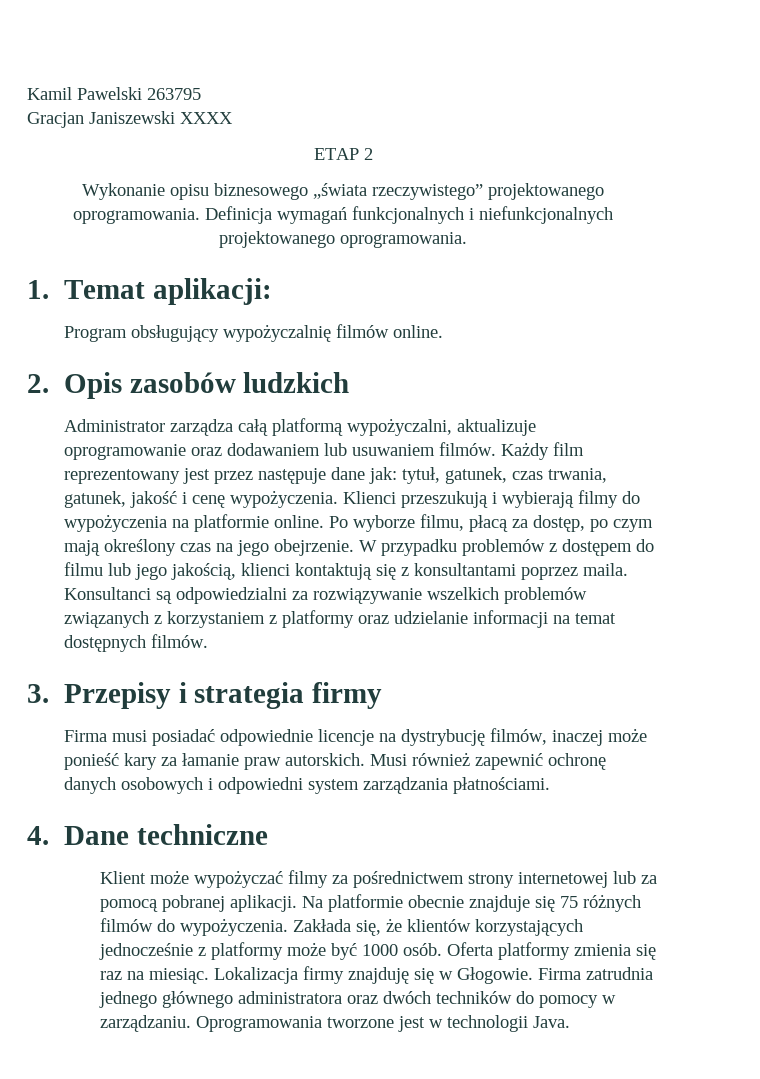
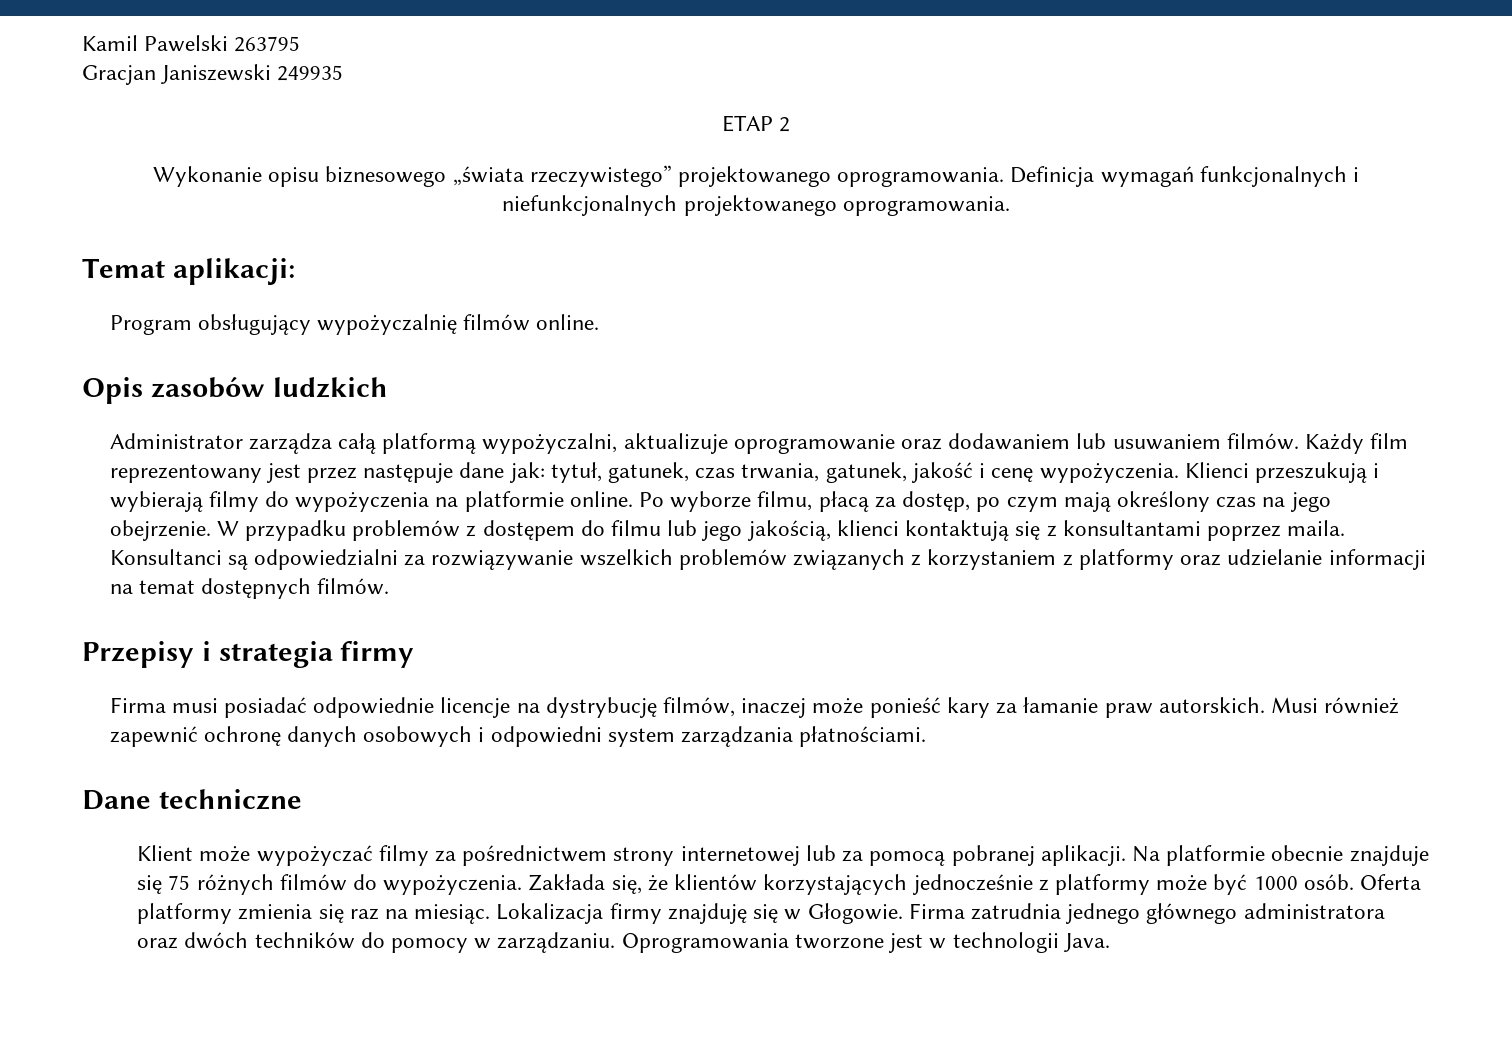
- Gracjan Janiszewski XXXX
+ Gracjan Janiszewski 249935
- 1. Temat aplikacji:
+ Temat aplikacji:
- 2. Opis zasobów ludzkich
+ Opis zasobów ludzkich
- 3. Przepisy i strategia firmy
+ Przepisy i strategia firmy
- 4. Dane techniczne
+ Dane techniczne

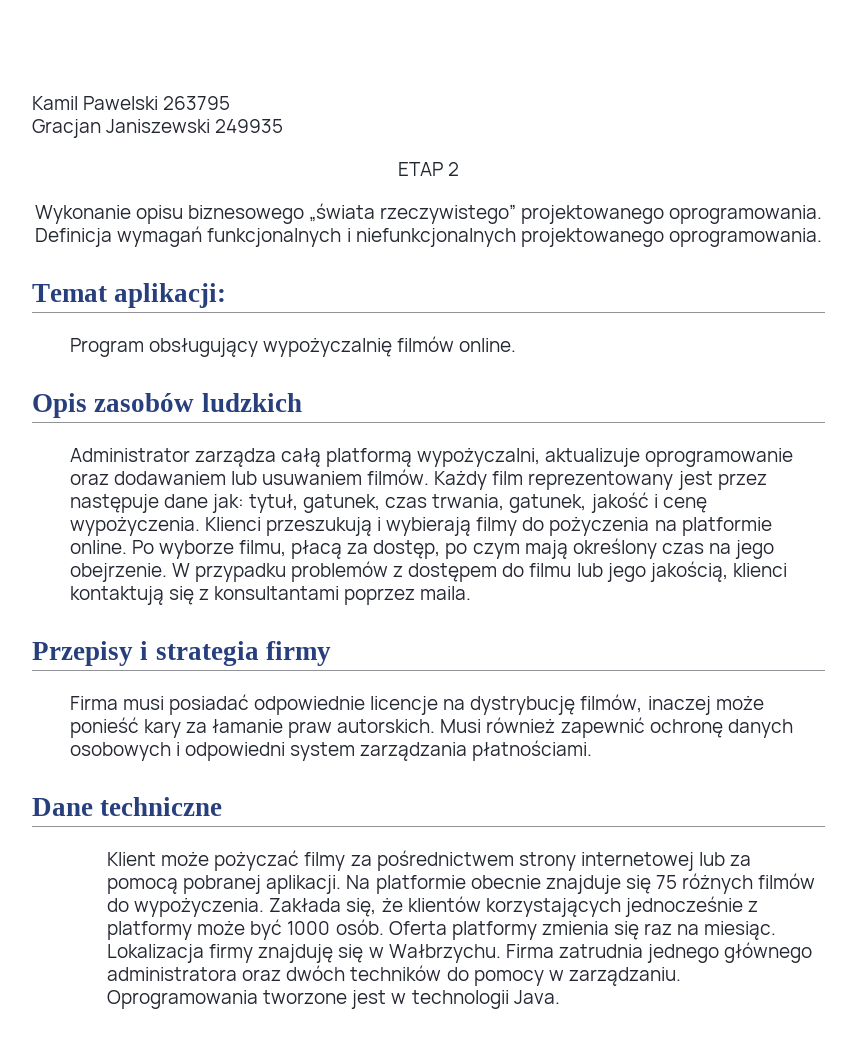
- Klienci przeszukują i wybierają filmy do wypożyczenia na platformie online.
+ Klienci przeszukują i wybierają filmy do pożyczenia na platformie online.
- Konsultanci są odpowiedzialni za rozwiązywanie wszelkich problemów związanych z korzystaniem z platformy oraz udzielanie informacji na temat dostępnych filmów.
- Klient może wypożyczać filmy za pośrednictwem strony internetowej lub za pomocą pobranej aplikacji.
+ Klient może pożyczać filmy za pośrednictwem strony internetowej lub za pomocą pobranej aplikacji.
- Lokalizacja firmy znajduję się w Głogowie.
+ Lokalizacja firmy znajduję się w Wałbrzychu.

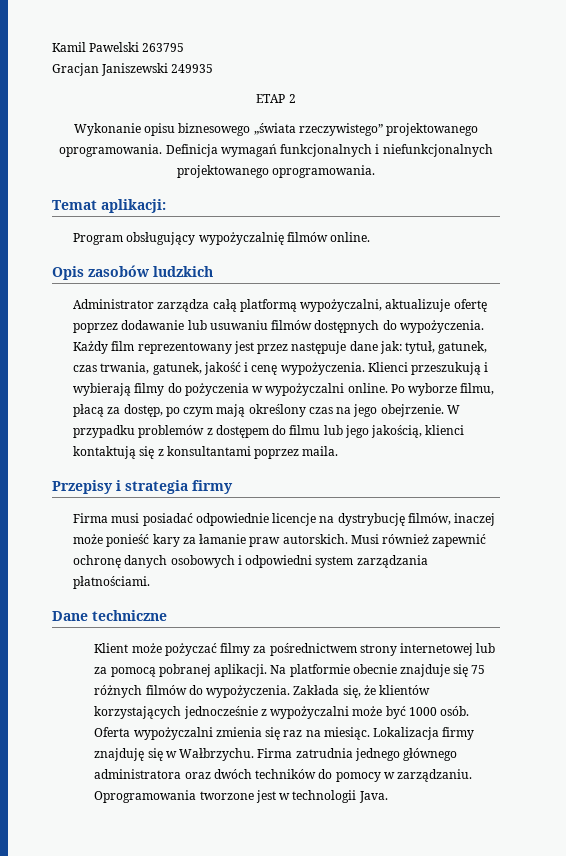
- Administrator zarządza całą platformą wypożyczalni, aktualizuje oprogramowanie oraz dodawaniem lub usuwaniem filmów.
+ Administrator zarządza całą platformą wypożyczalni, aktualizuje ofertę poprzez dodawanie lub usuwaniu filmów dostępnych do wypożyczenia.
- Klienci przeszukują i wybierają filmy do pożyczenia na platformie online.
+ Klienci przeszukują i wybierają filmy do pożyczenia w wypożyczalni online.
- Zakłada się, że klientów korzystających jednocześnie z platformy może być 1000 osób.
+ Zakłada się, że klientów korzystających jednocześnie z wypożyczalni może być 1000 osób.
- Oferta platformy zmienia się raz na miesiąc.
+ Oferta wypożyczalni zmienia się raz na miesiąc.

